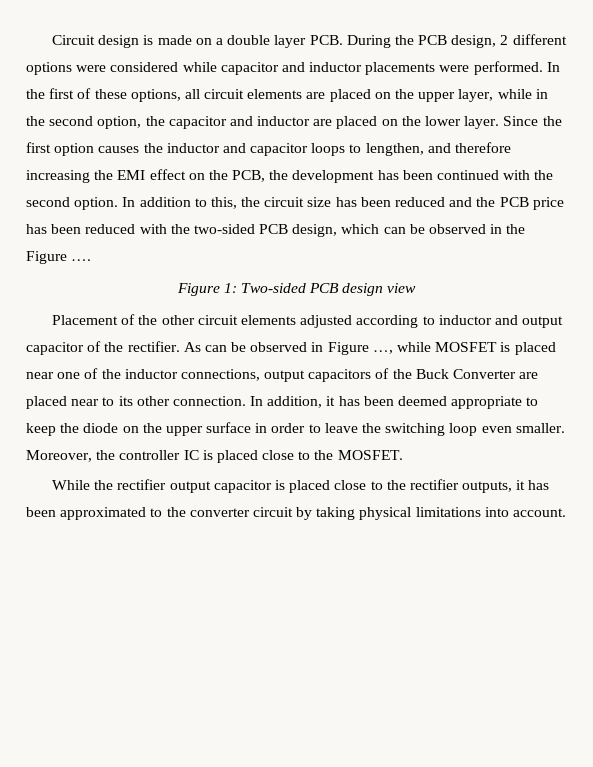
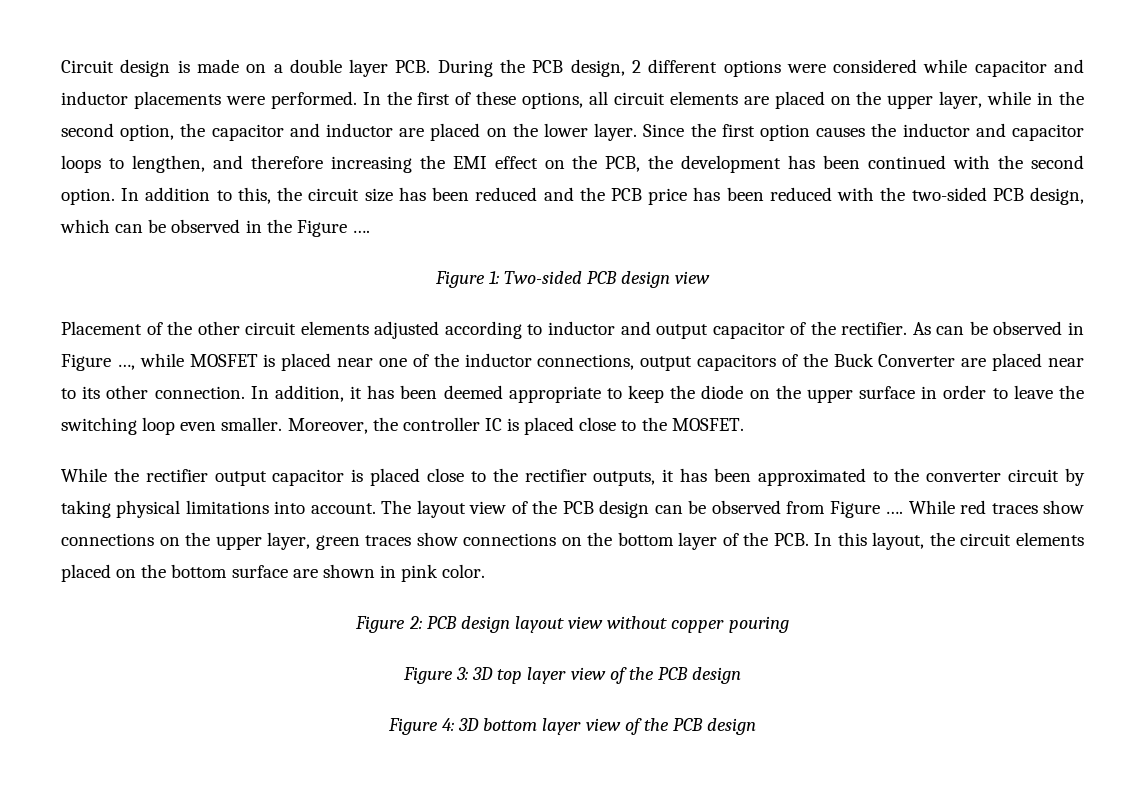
+ The layout view of the PCB design can be observed from Figure …. While red traces show connections on the upper layer, green traces show connections on the bottom layer of the PCB. In this layout, the circuit elements placed on the bottom surface are shown in pink color.
+ Figure 2: PCB design layout view without copper pouring
+ Figure 3: 3D top layer view of the PCB design
+ Figure 4: 3D bottom layer view of the PCB design

